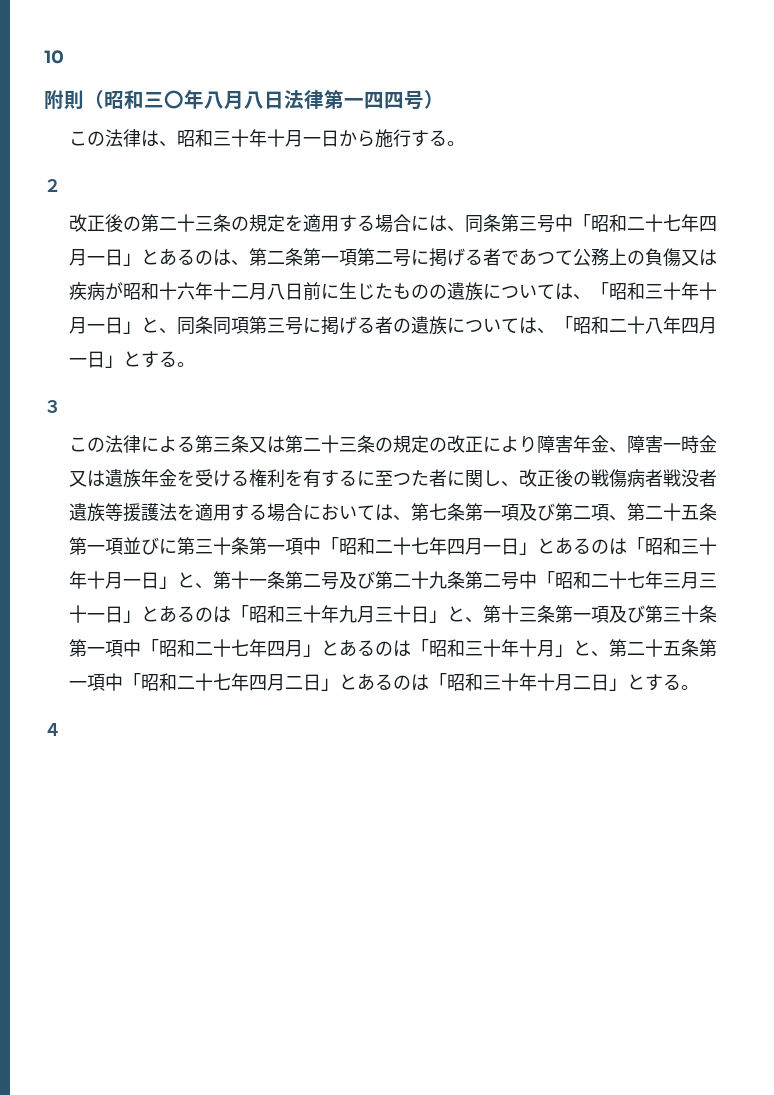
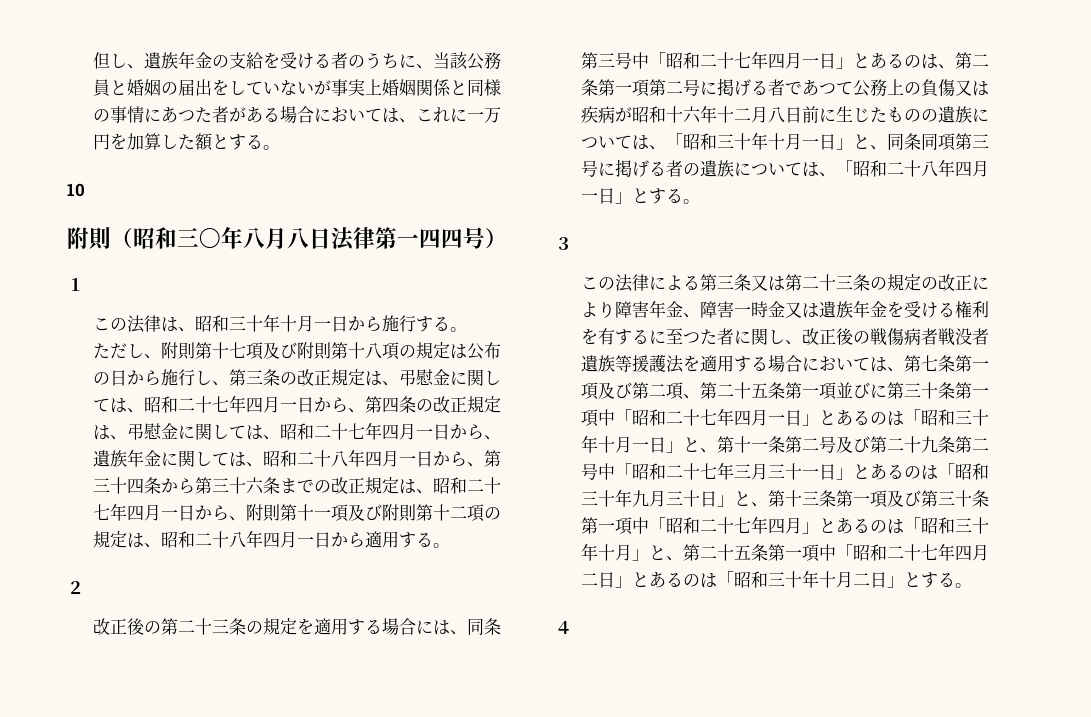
+ 但し、遺族年金の支給を受ける者のうちに、当該公務員と婚姻の届出をしていないが事実上婚姻関係と同様の事情にあつた者がある場合においては、これに一万円を加算した額とする。
+ １
+ ただし、附則第十七項及び附則第十八項の規定は公布の日から施行し、第三条の改正規定は、弔慰金に関しては、昭和二十七年四月一日から、第四条の改正規定は、弔慰金に関しては、昭和二十七年四月一日から、遺族年金に関しては、昭和二十八年四月一日から、第三十四条から第三十六条までの改正規定は、昭和二十七年四月一日から、附則第十一項及び附則第十二項の規定は、昭和二十八年四月一日から適用する。

